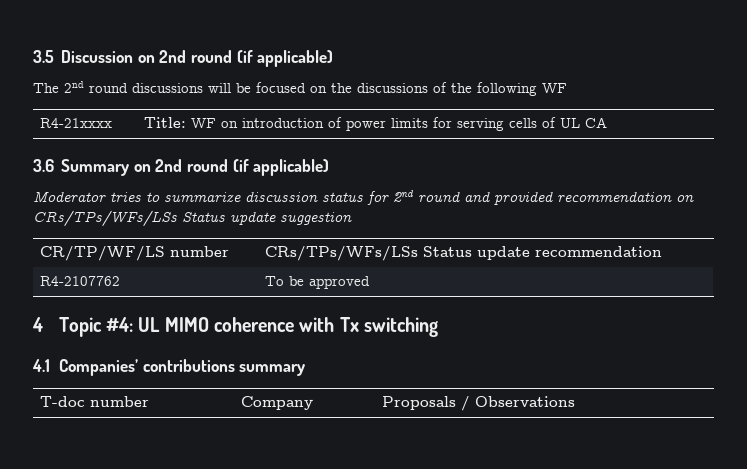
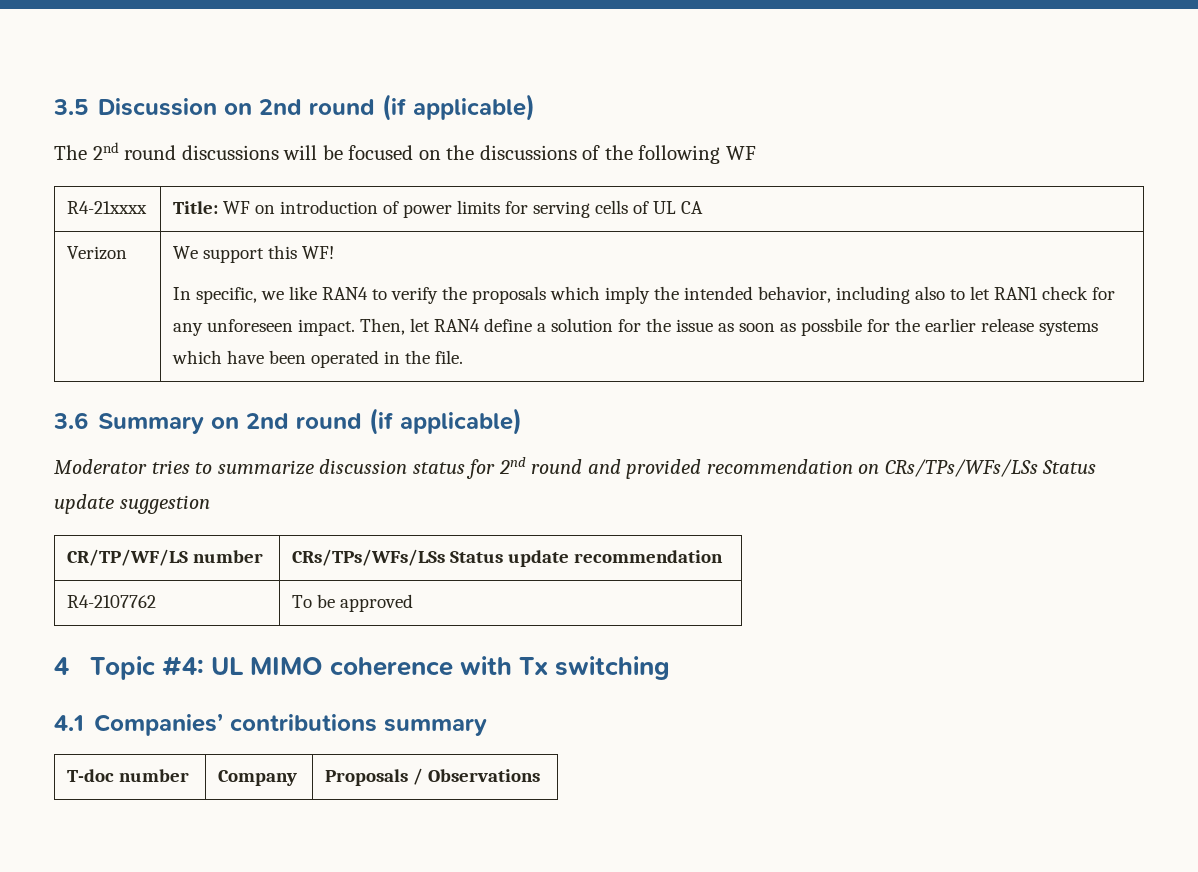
+ Verizon | We support this WF!
+ In specific, we like RAN4 to verify the proposals which imply the intended behavior, including also to let RAN1 check for any unforeseen impact. Then, let RAN4 define a solution for the issue as soon as possbile for the earlier release systems which have been operated in the file.

